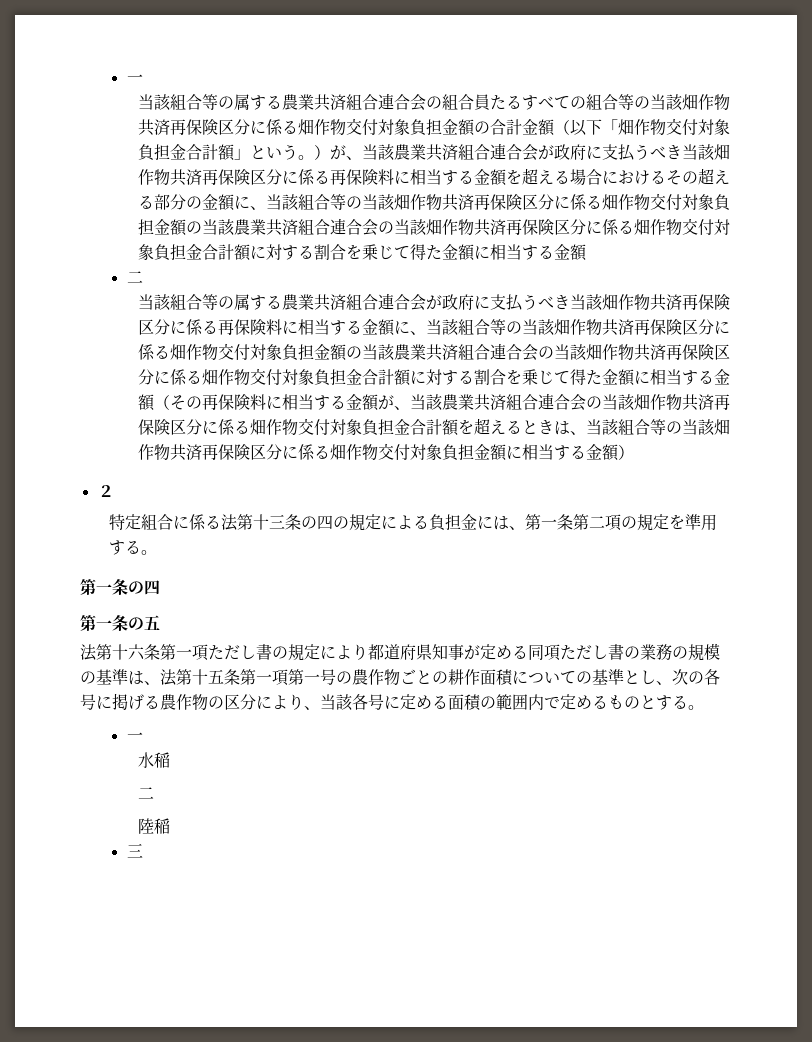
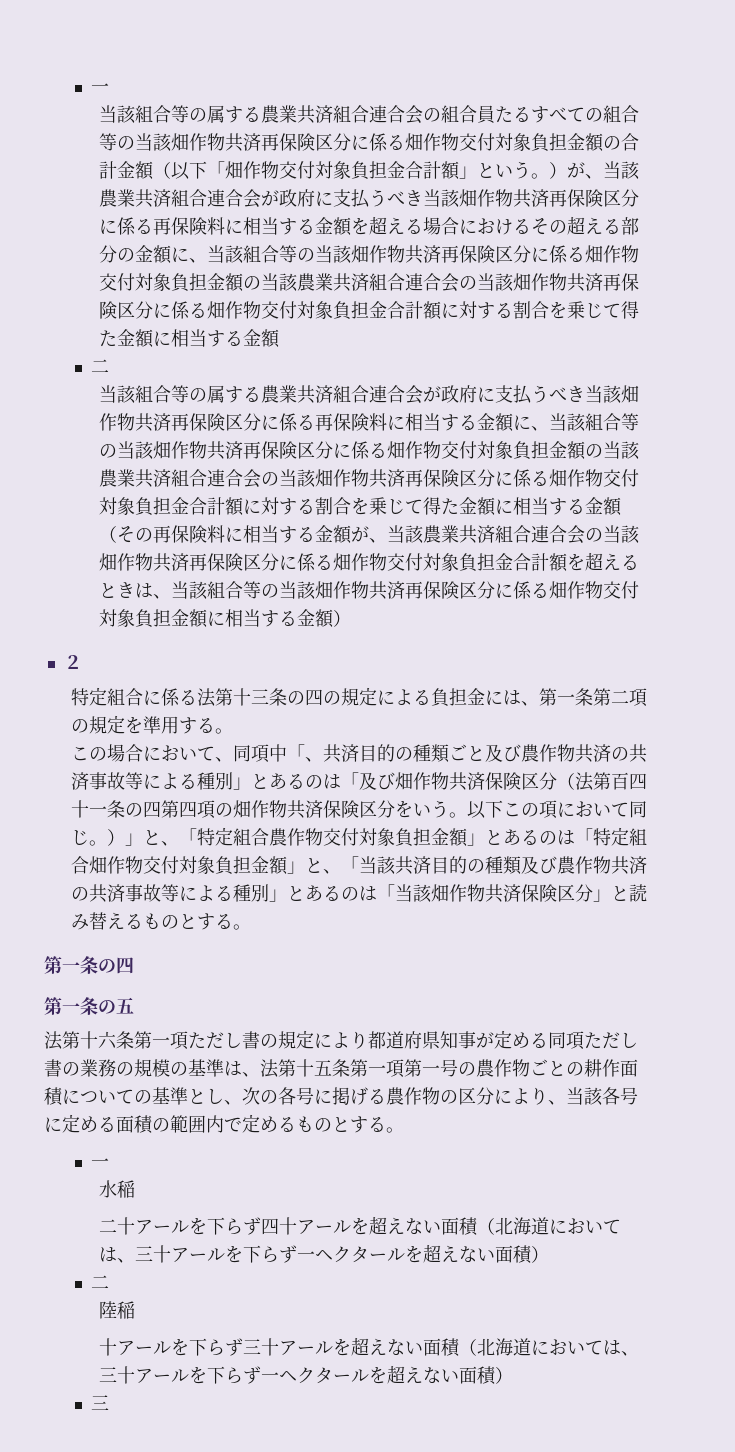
+ この場合において、同項中「、共済目的の種類ごと及び農作物共済の共済事故等による種別」とあるのは「及び畑作物共済保険区分（法第百四十一条の四第四項の畑作物共済保険区分をいう。以下この項において同じ。）」と、「特定組合農作物交付対象負担金額」とあるのは「特定組合畑作物交付対象負担金額」と、「当該共済目的の種類及び農作物共済の共済事故等による種別」とあるのは「当該畑作物共済保険区分」と読み替えるものとする。
  水稲
+ 二十アールを下らず四十アールを超えない面積（北海道においては、三十アールを下らず一ヘクタールを超えない面積）
  二
  陸稲
+ 十アールを下らず三十アールを超えない面積（北海道においては、三十アールを下らず一ヘクタールを超えない面積）

